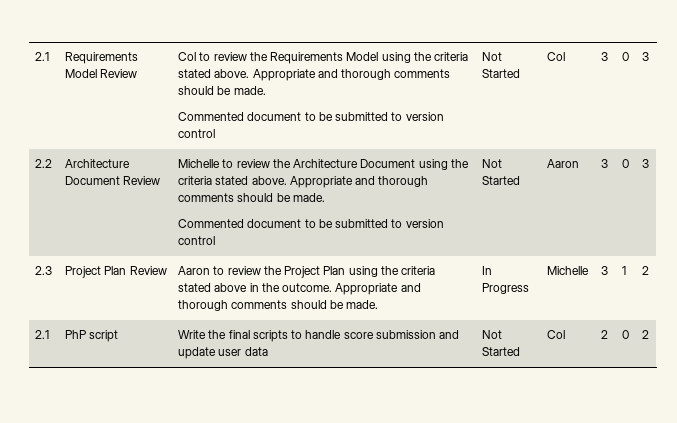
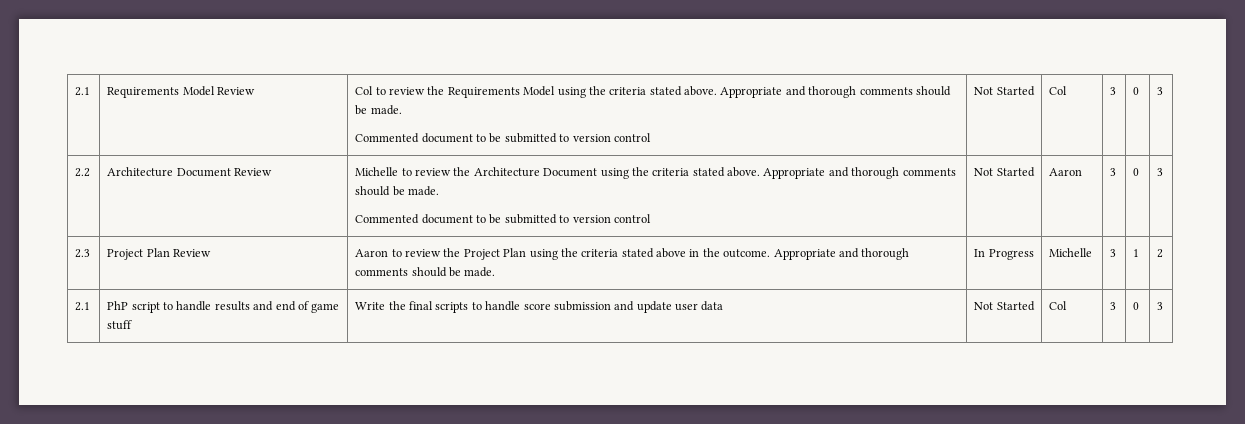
- 2.1 | PhP script | Write the final scripts to handle score submission and update user data | Not Started | Col | 2 | 0 | 2
+ 2.1 | PhP script to handle results and end of game stuff | Write the final scripts to handle score submission and update user data | Not Started | Col | 3 | 0 | 3

